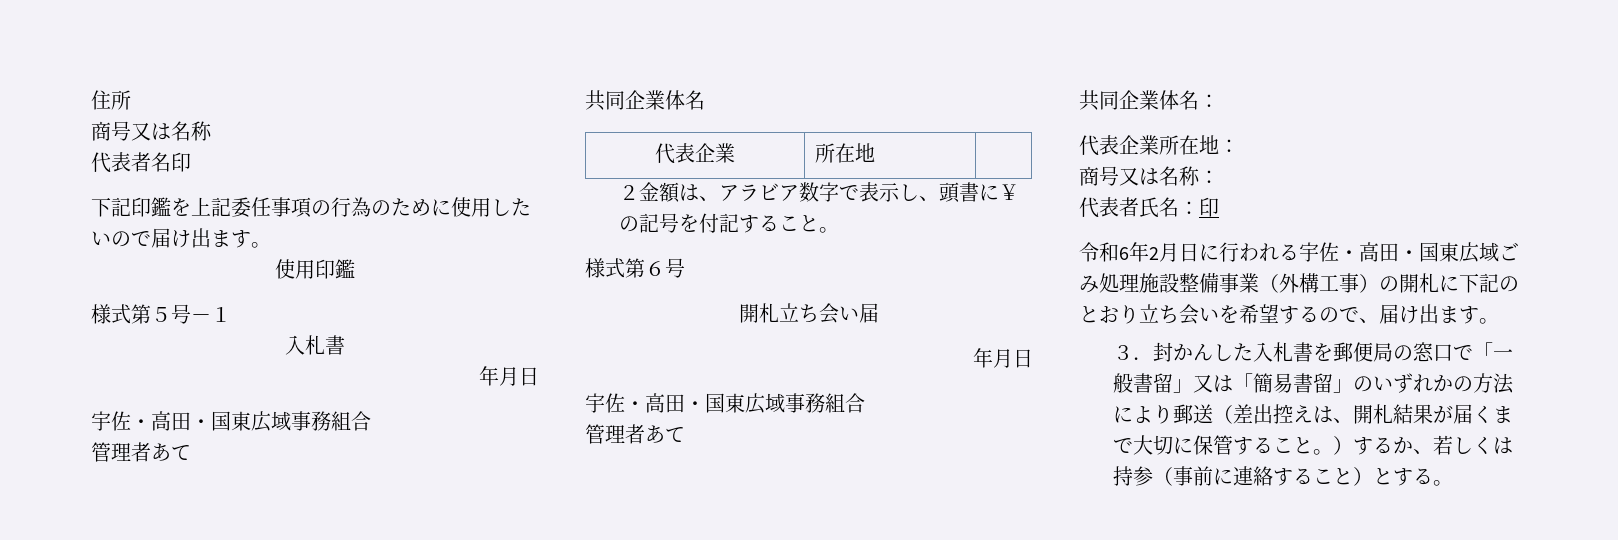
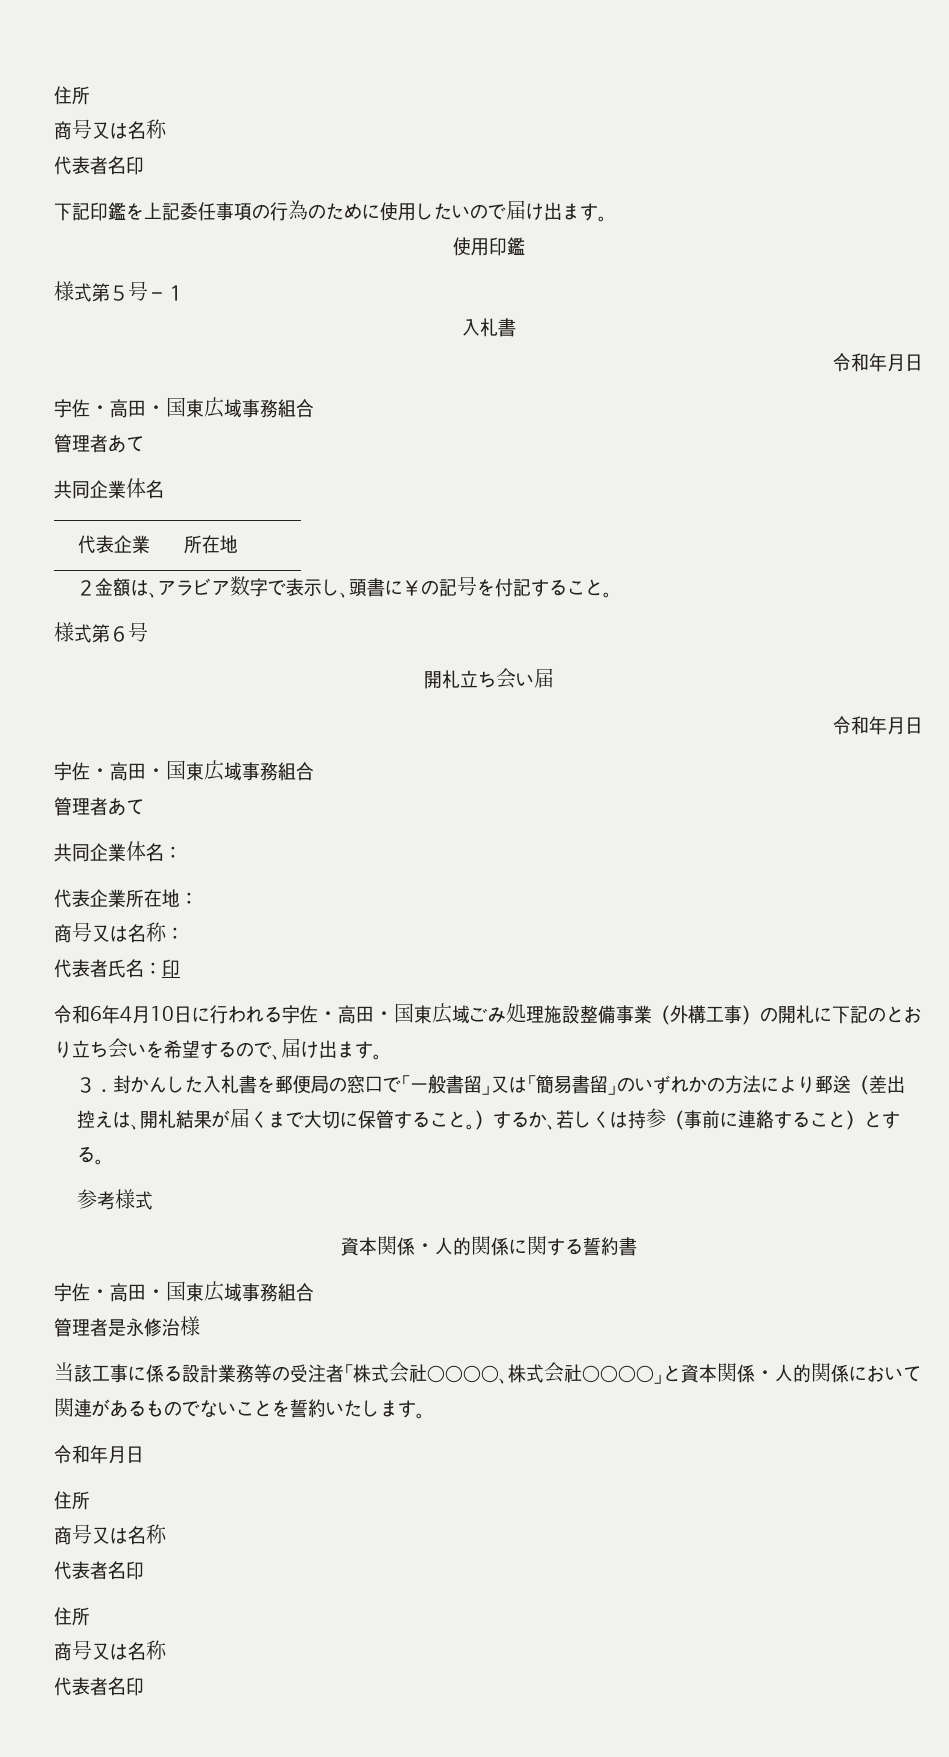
  様式第５号－１
  入札書
- 年月日
+ 令和年月日
  開札立ち会い届
- 年月日
+ 令和年月日
- 令和6年2月日に行われる宇佐・高田・国東広域ごみ処理施設整備事業（外構工事）の開札に下記のとおり立ち会いを希望するので、届け出ます。
+ 令和6年4月10日に行われる宇佐・高田・国東広域ごみ処理施設整備事業（外構工事）の開札に下記のとおり立ち会いを希望するので、届け出ます。
+ 参考様式
+ 資本関係・人的関係に関する誓約書
+ 宇佐・高田・国東広域事務組合
+ 管理者是永修治様
+ 当該工事に係る設計業務等の受注者「株式会社○○○○、株式会社○○○○」と資本関係・人的関係において関連があるものでないことを誓約いたします。
+ 令和年月日
+ 住所
+ 商号又は名称
+ 代表者名印
+ 住所
+ 商号又は名称
+ 代表者名印

